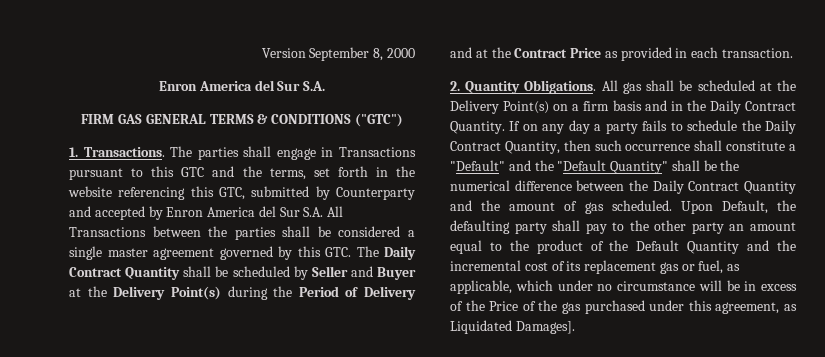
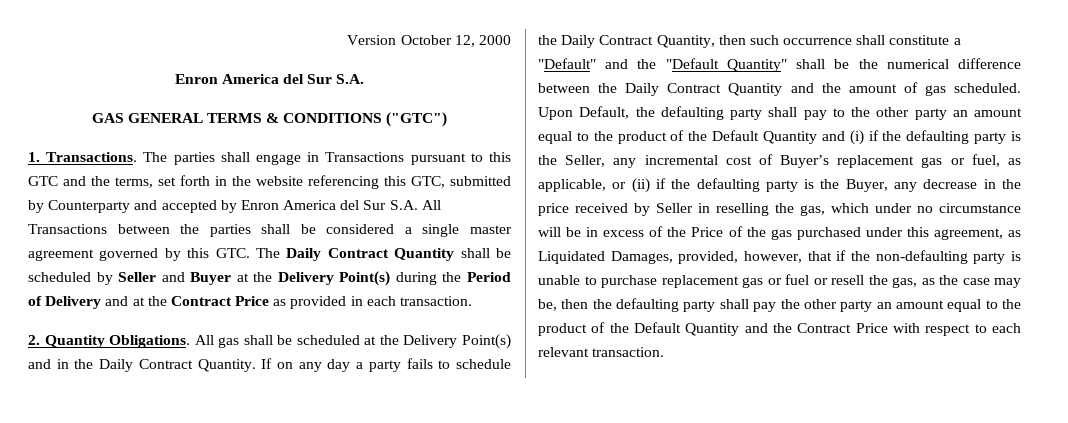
- Version September 8, 2000
+ Version October 12, 2000
- FIRM GAS GENERAL TERMS & CONDITIONS ("GTC")
+ GAS GENERAL TERMS & CONDITIONS ("GTC")
- All gas shall be scheduled at the Delivery Point(s) on a firm basis and in the Daily Contract Quantity.
+ All gas shall be scheduled at the Delivery Point(s) and in the Daily Contract Quantity.
- Upon Default, the defaulting party shall pay to the other party an amount equal to the product of the Default Quantity and the incremental cost of its replacement gas or fuel, as applicable, which under no circumstance will be in excess of the Price of the gas purchased under this agreement, as Liquidated Damages].
+ Upon Default, the defaulting party shall pay to the other party an amount equal to the product of the Default Quantity and (i) if the defaulting party is the Seller, any incremental cost of Buyer’s replacement gas or fuel, as applicable, or (ii) if the defaulting party is the Buyer, any decrease in the price received by Seller in reselling the gas, which under no circumstance will be in excess of the Price of the gas purchased under this agreement, as Liquidated Damages, provided, however, that if the non-defaulting party is unable to purchase replacement gas or fuel or resell the gas, as the case may be, then the defaulting party shall pay the other party an amount equal to the product of the Default Quantity and the Contract Price with respect to each relevant transaction.

